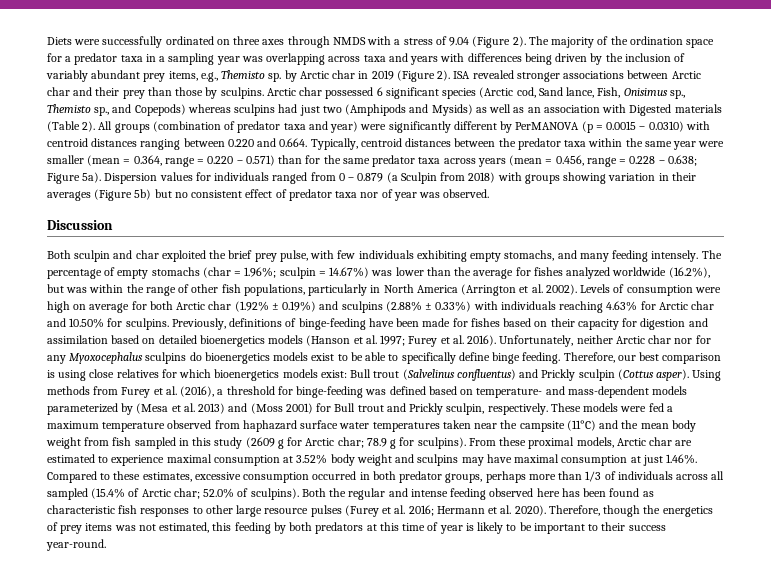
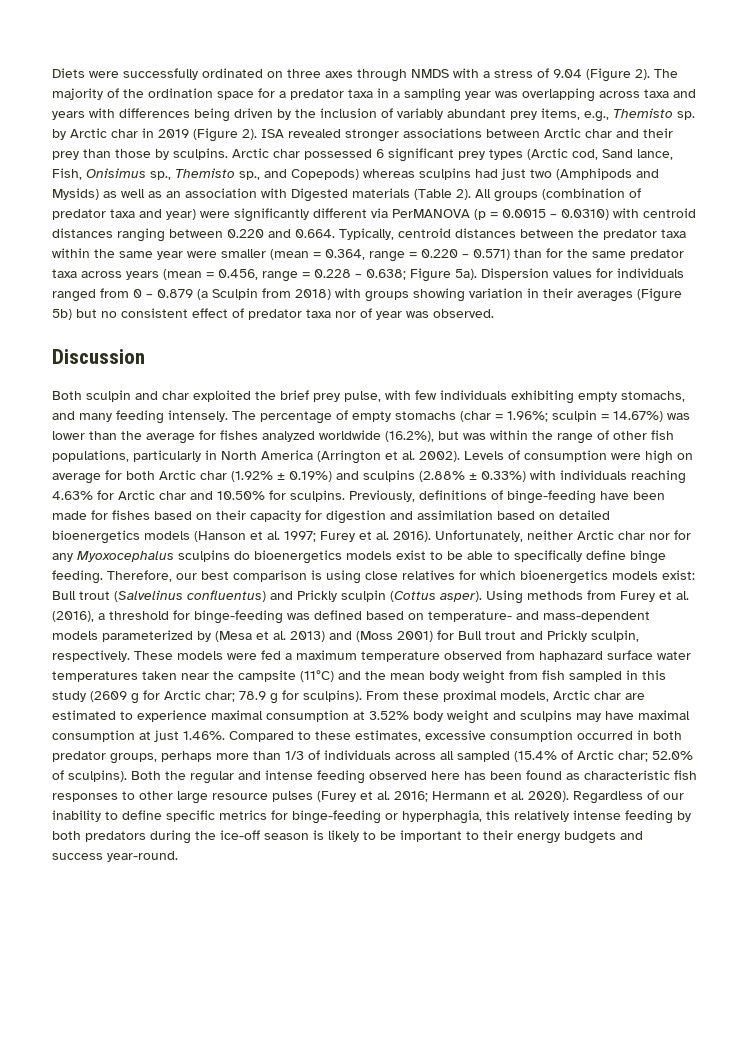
- Arctic char possessed 6 significant species (Arctic cod, Sand lance, Fish, Onisimus sp., Themisto sp., and Copepods) whereas sculpins had just two (Amphipods and Mysids) as well as an association with Digested materials (Table 2).
+ Arctic char possessed 6 significant prey types (Arctic cod, Sand lance, Fish, Onisimus sp., Themisto sp., and Copepods) whereas sculpins had just two (Amphipods and Mysids) as well as an association with Digested materials (Table 2).
- All groups (combination of predator taxa and year) were significantly different by PerMANOVA (p = 0.0015 – 0.0310) with centroid distances ranging between 0.220 and 0.664. Typically, centroid distances between the predator taxa within the same year were smaller (mean = 0.364, range = 0.220 – 0.571) than for the same predator taxa across years (mean = 0.456, range = 0.228 – 0.638;
+ All groups (combination of predator taxa and year) were significantly different via PerMANOVA (p = 0.0015 – 0.0310) with centroid distances ranging between 0.220 and 0.664. Typically, centroid distances between the predator taxa within the same year were smaller (mean = 0.364, range = 0.220 – 0.571) than for the same predator taxa across years (mean = 0.456, range = 0.228 – 0.638;
- Therefore, though the energetics of prey items was not estimated, this feeding by both predators at this time of year is likely to be important to their success year-round.
+ Regardless of our inability to define specific metrics for binge-feeding or hyperphagia, this relatively intense feeding by both predators during the ice-off season is likely to be important to their energy budgets and success year-round.

